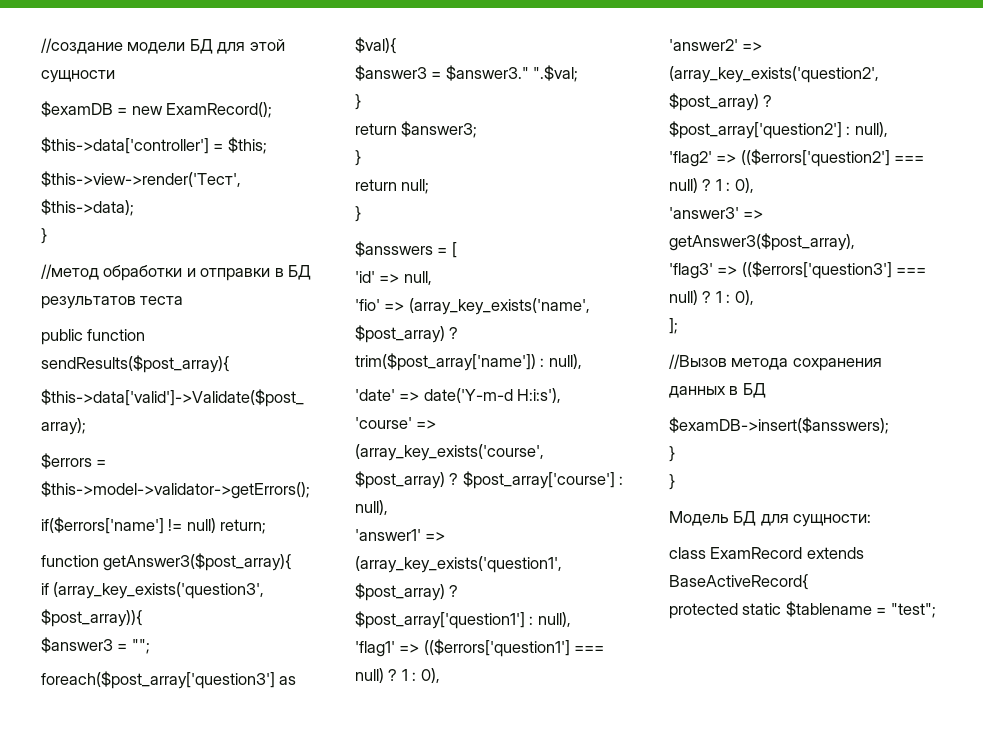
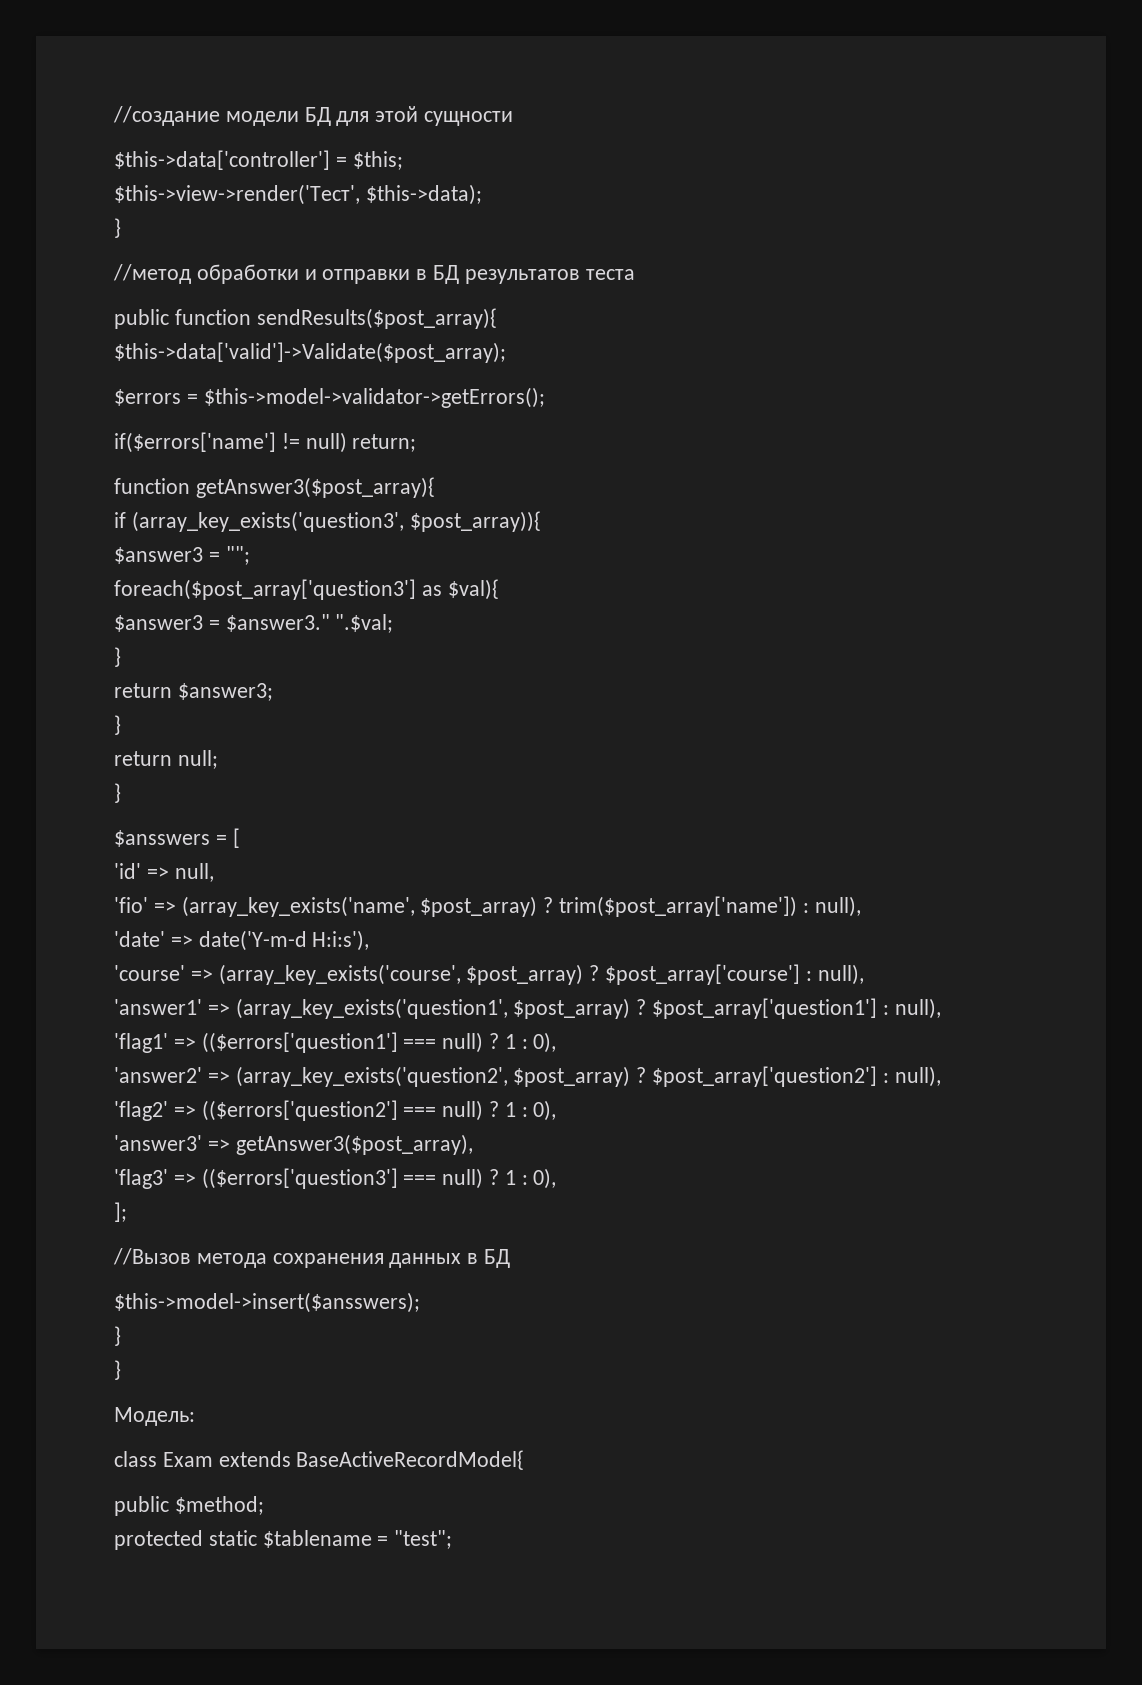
- $examDB = new ExamRecord();
- $examDB->insert($ansswers);
+ $this->model->insert($ansswers);
- Модель БД для сущности:
- class ExamRecord extends BaseActiveRecord{
+ Модель:
+ class Exam extends BaseActiveRecordModel{
+ public $method;

